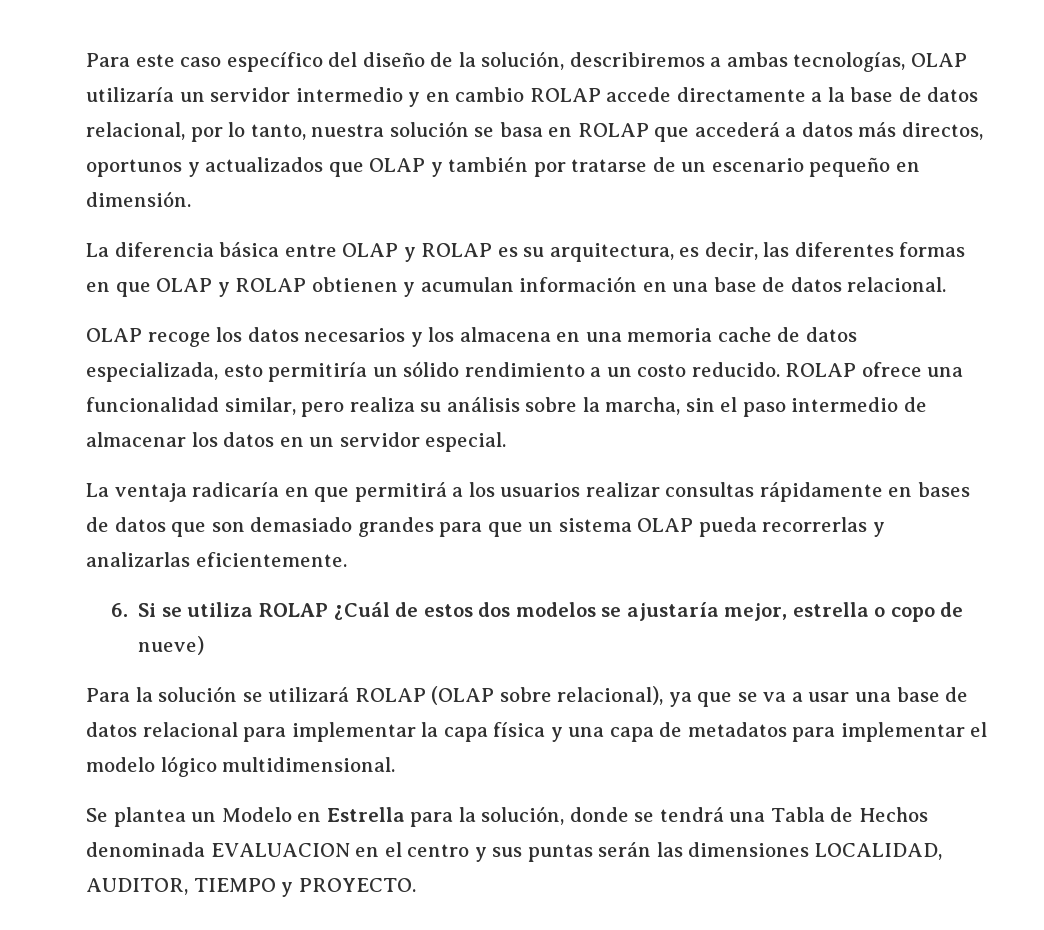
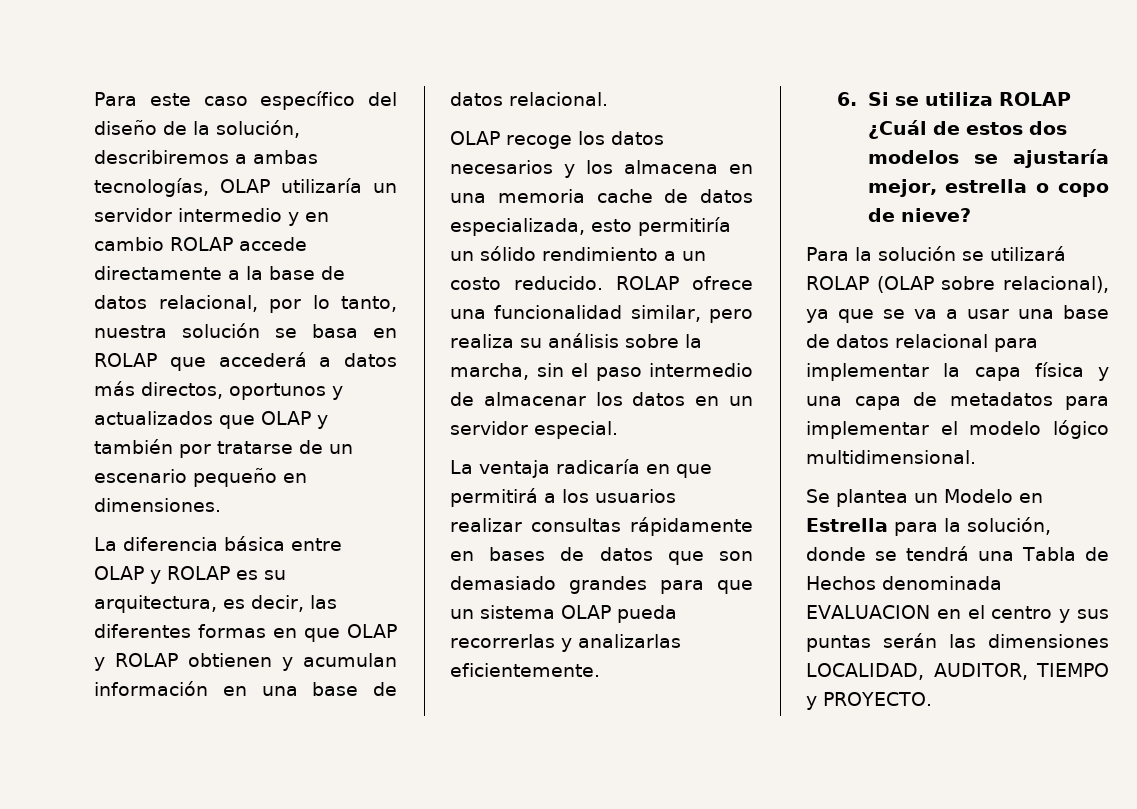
- Para este caso específico del diseño de la solución, describiremos a ambas tecnologías, OLAP utilizaría un servidor intermedio y en cambio ROLAP accede directamente a la base de datos relacional, por lo tanto, nuestra solución se basa en ROLAP que accederá a datos más directos, oportunos y actualizados que OLAP y también por tratarse de un escenario pequeño en dimensión.
+ Para este caso específico del diseño de la solución, describiremos a ambas tecnologías, OLAP utilizaría un servidor intermedio y en cambio ROLAP accede directamente a la base de datos relacional, por lo tanto, nuestra solución se basa en ROLAP que accederá a datos más directos, oportunos y actualizados que OLAP y también por tratarse de un escenario pequeño en dimensiones.
- 6. Si se utiliza ROLAP ¿Cuál de estos dos modelos se ajustaría mejor, estrella o copo de nueve)
+ 6. Si se utiliza ROLAP ¿Cuál de estos dos modelos se ajustaría mejor, estrella o copo de nieve?

